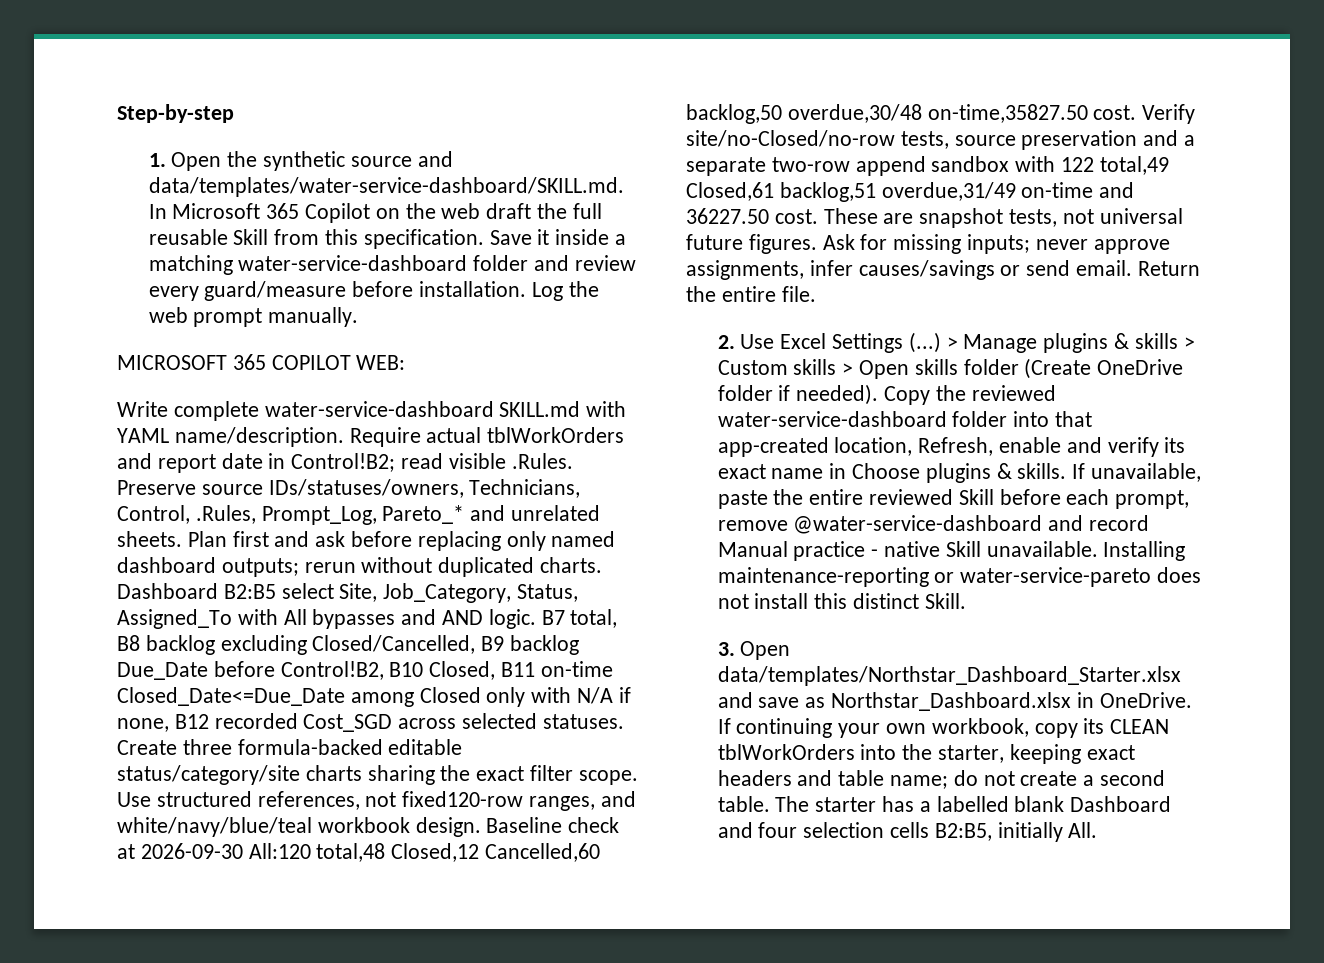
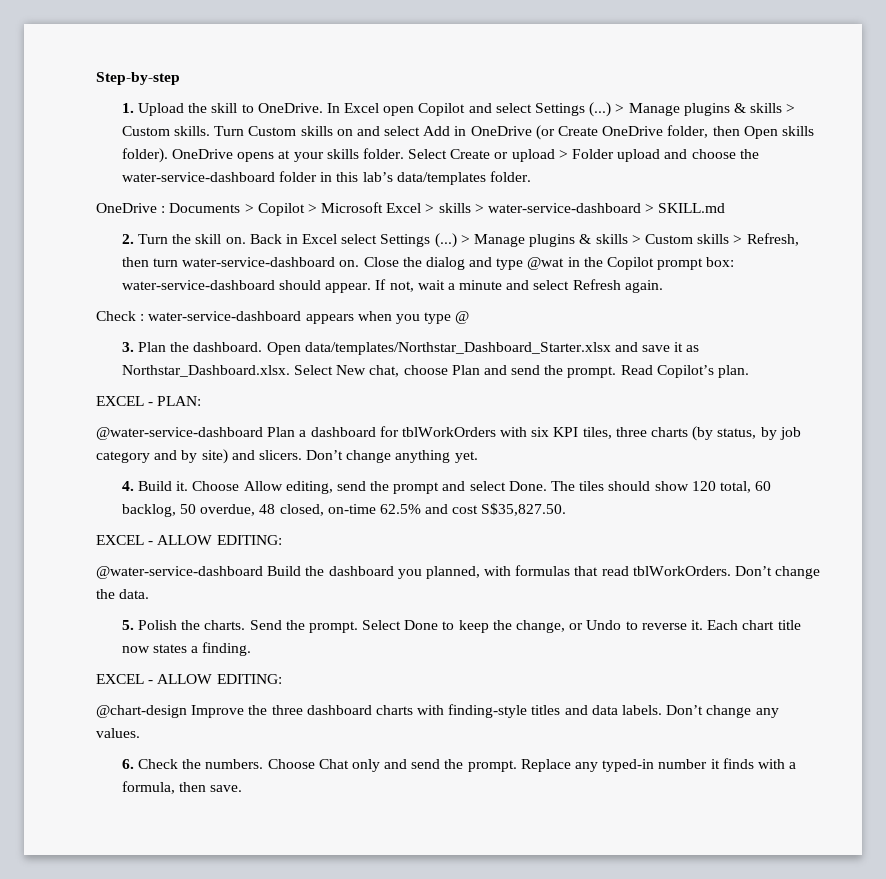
- 1. Open the synthetic source and data/templates/water-service-dashboard/SKILL.md. In Microsoft 365 Copilot on the web draft the full reusable Skill from this specification. Save it inside a matching water-service-dashboard folder and review every guard/measure before installation. Log the web prompt manually.
- MICROSOFT 365 COPILOT WEB:
- Write complete water-service-dashboard SKILL.md with YAML name/description. Require actual tblWorkOrders and report date in Control!B2; read visible .Rules. Preserve source IDs/statuses/owners, Technicians, Control, .Rules, Prompt_Log, Pareto_* and unrelated sheets. Plan first and ask before replacing only named dashboard outputs; rerun without duplicated charts. Dashboard B2:B5 select Site, Job_Category, Status, Assigned_To with All bypasses and AND logic. B7 total, B8 backlog excluding Closed/Cancelled, B9 backlog Due_Date before Control!B2, B10 Closed, B11 on-time Closed_Date<=Due_Date among Closed only with N/A if none, B12 recorded Cost_SGD across selected statuses. Create three formula-backed editable status/category/site charts sharing the exact filter scope. Use structured references, not fixed120-row ranges, and white/navy/blue/teal workbook design. Baseline check at 2026-09-30 All:120 total,48 Closed,12 Cancelled,60 backlog,50 overdue,30/48 on-time,35827.50 cost. Verify site/no-Closed/no-row tests, source preservation and a separate two-row append sandbox with 122 total,49 Closed,61 backlog,51 overdue,31/49 on-time and 36227.50 cost. These are snapshot tests, not universal future figures. Ask for missing inputs; never approve assignments, infer causes/savings or send email. Return the entire file.
- 2. Use Excel Settings (...)
+ 1. Upload the skill to OneDrive. In Excel open Copilot and select Settings (...) > Manage plugins & skills > Custom skills. Turn Custom skills on and select Add in OneDrive (or Create OneDrive folder, then Open skills folder). OneDrive opens at your skills folder. Select Create or upload > Folder upload and choose the water-service-dashboard folder in this lab’s data/templates folder.
+ OneDrive : Documents > Copilot > Microsoft Excel > skills > water-service-dashboard > SKILL.md
+ 2. Turn the skill on. Back in Excel select Settings (...)
- > Manage plugins & skills > Custom skills > Open skills folder (Create OneDrive folder if needed). Copy the reviewed water-service-dashboard folder into that app-created location, Refresh, enable and verify its exact name in Choose plugins & skills. If unavailable, paste the entire reviewed Skill before each prompt, remove @water-service-dashboard and record Manual practice - native Skill unavailable. Installing maintenance-reporting or water-service-pareto does not install this distinct Skill.
- 3. Open data/templates/Northstar_Dashboard_Starter.xlsx and save as Northstar_Dashboard.xlsx in OneDrive. If continuing your own workbook, copy its CLEAN tblWorkOrders into the starter, keeping exact headers and table name; do not create a second table. The starter has a labelled blank Dashboard and four selection cells B2:B5, initially All.
+ > Manage plugins & skills > Custom skills > Refresh, then turn water-service-dashboard on. Close the dialog and type @wat in the Copilot prompt box: water-service-dashboard should appear. If not, wait a minute and select Refresh again.
+ Check : water-service-dashboard appears when you type @
+ 3. Plan the dashboard. Open data/templates/Northstar_Dashboard_Starter.xlsx and save it as Northstar_Dashboard.xlsx. Select New chat, choose Plan and send the prompt. Read Copilot’s plan.
+ EXCEL - PLAN:
+ @water-service-dashboard Plan a dashboard for tblWorkOrders with six KPI tiles, three charts (by status, by job category and by site) and slicers. Don’t change anything yet.
+ 4. Build it. Choose Allow editing, send the prompt and select Done. The tiles should show 120 total, 60 backlog, 50 overdue, 48 closed, on-time 62.5% and cost S$35,827.50.
+ EXCEL - ALLOW EDITING:
+ @water-service-dashboard Build the dashboard you planned, with formulas that read tblWorkOrders. Don’t change the data.
+ 5. Polish the charts. Send the prompt. Select Done to keep the change, or Undo to reverse it. Each chart title now states a finding.
+ EXCEL - ALLOW EDITING:
+ @chart-design Improve the three dashboard charts with finding-style titles and data labels. Don’t change any values.
+ 6. Check the numbers. Choose Chat only and send the prompt. Replace any typed-in number it finds with a formula, then save.

